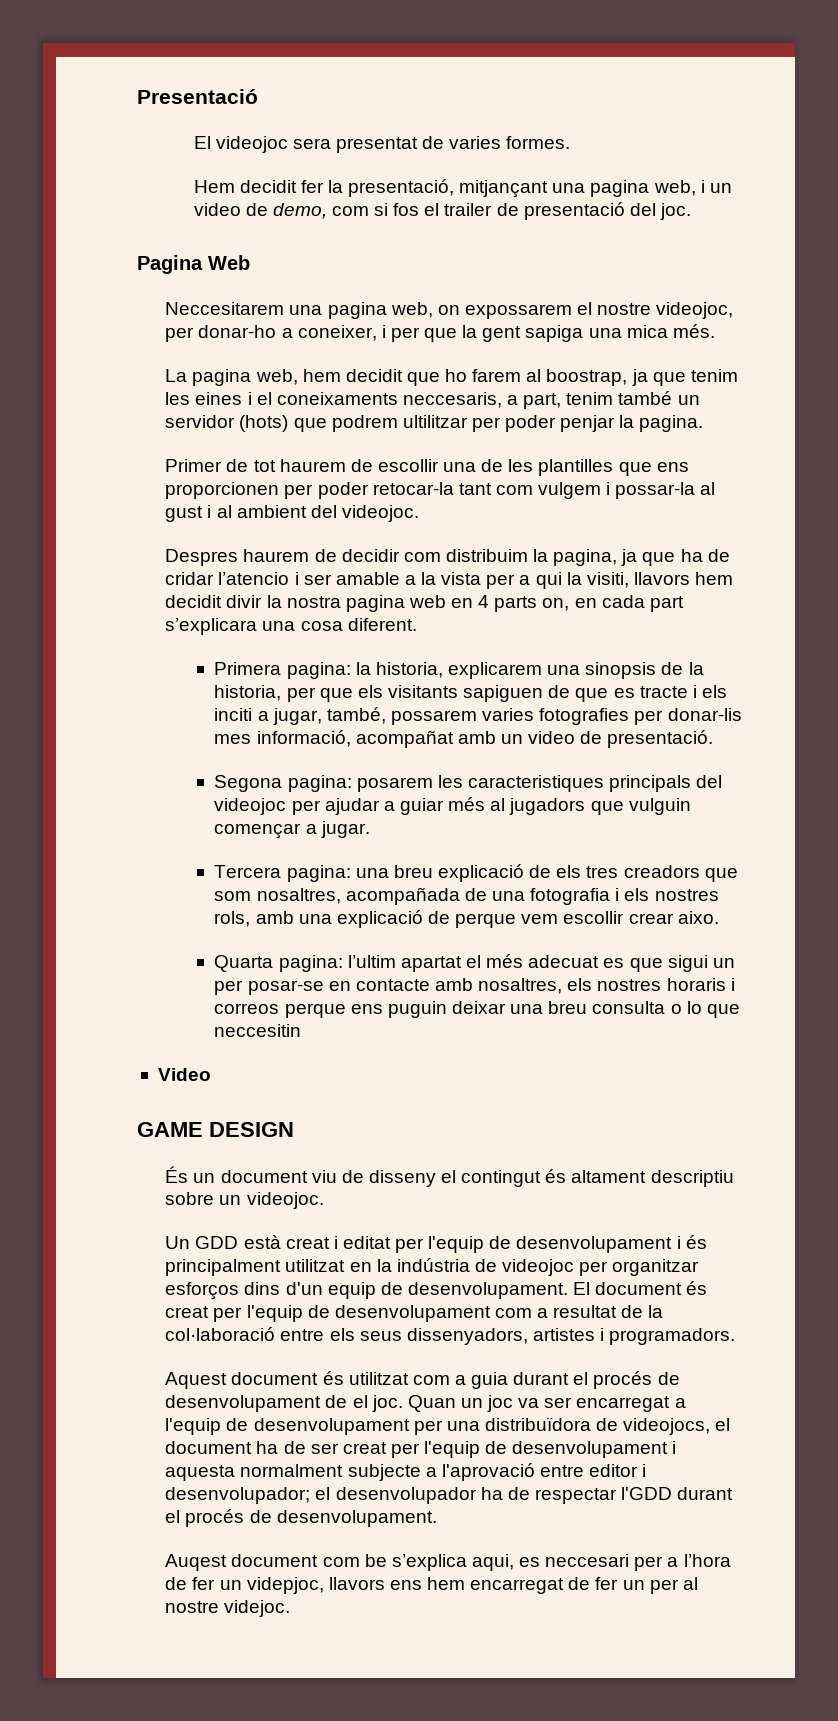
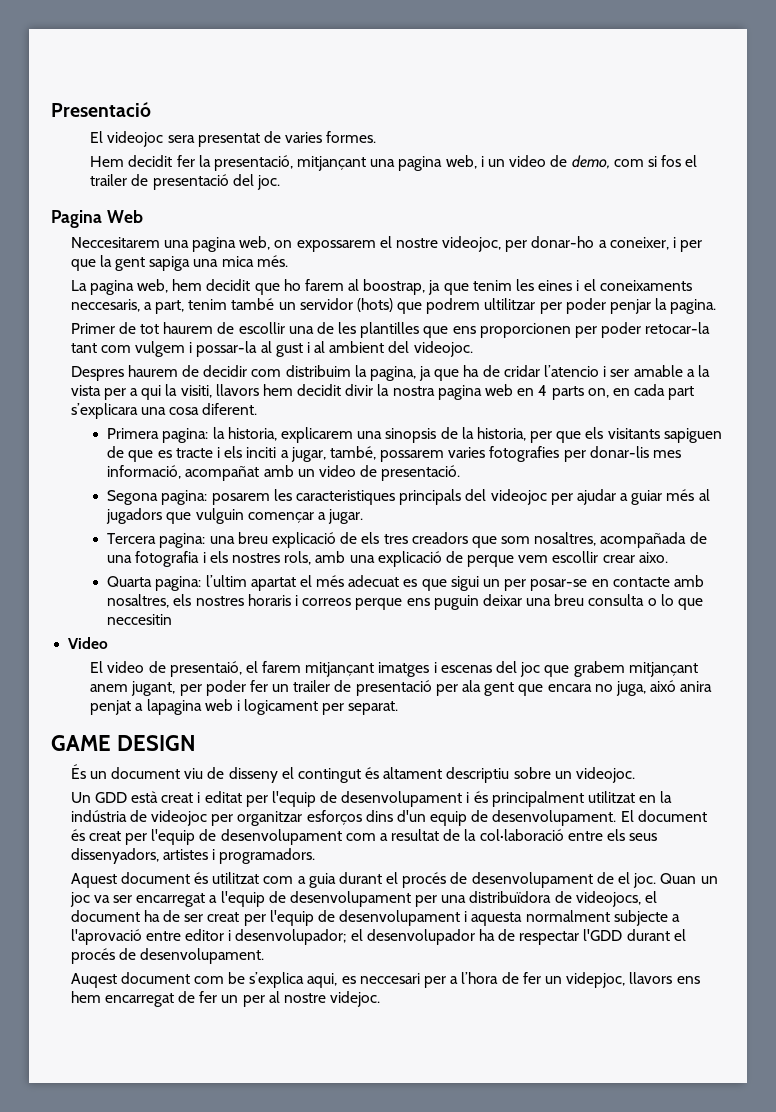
+ El video de presentaió, el farem mitjançant imatges i escenas del joc que grabem mitjançant anem jugant, per poder fer un trailer de presentació per ala gent que encara no juga, aixó anira penjat a lapagina web i logicament per separat.

